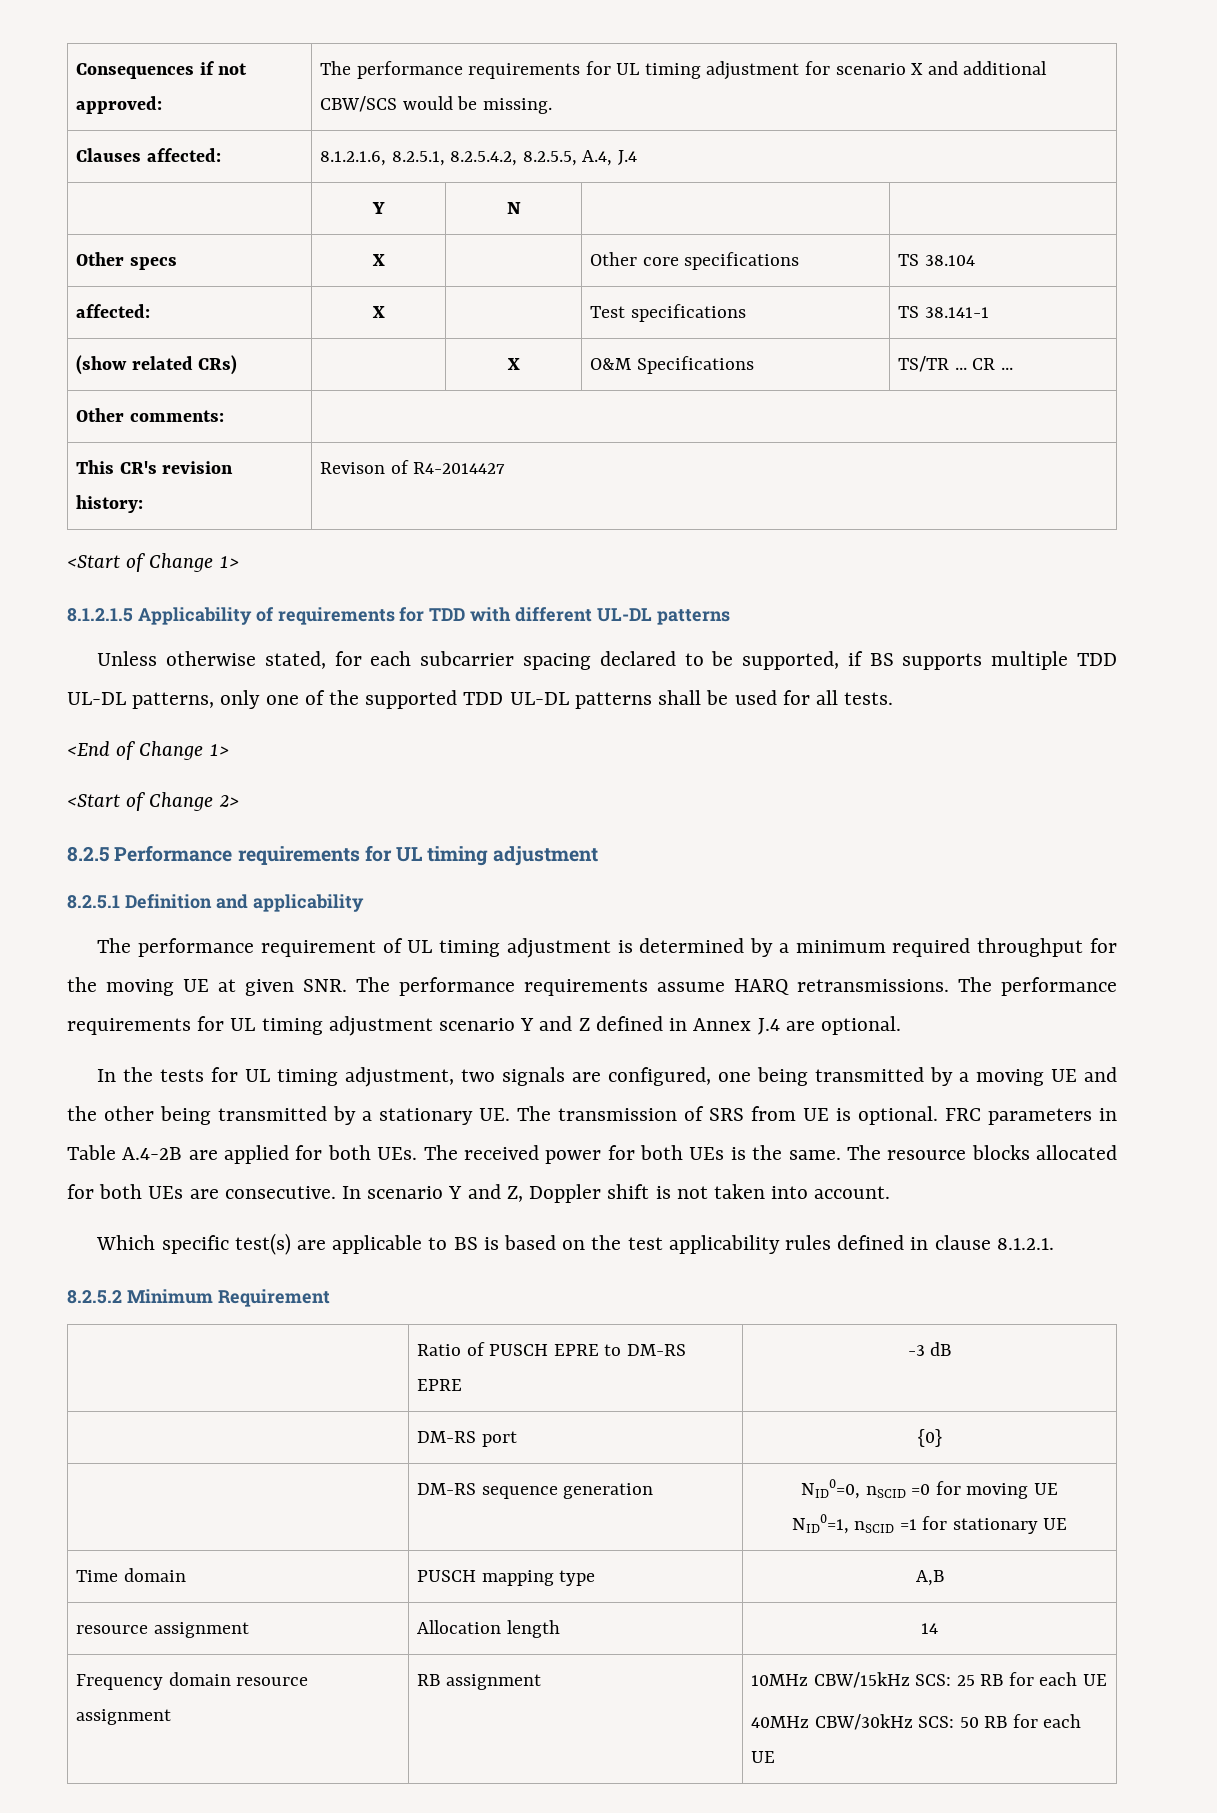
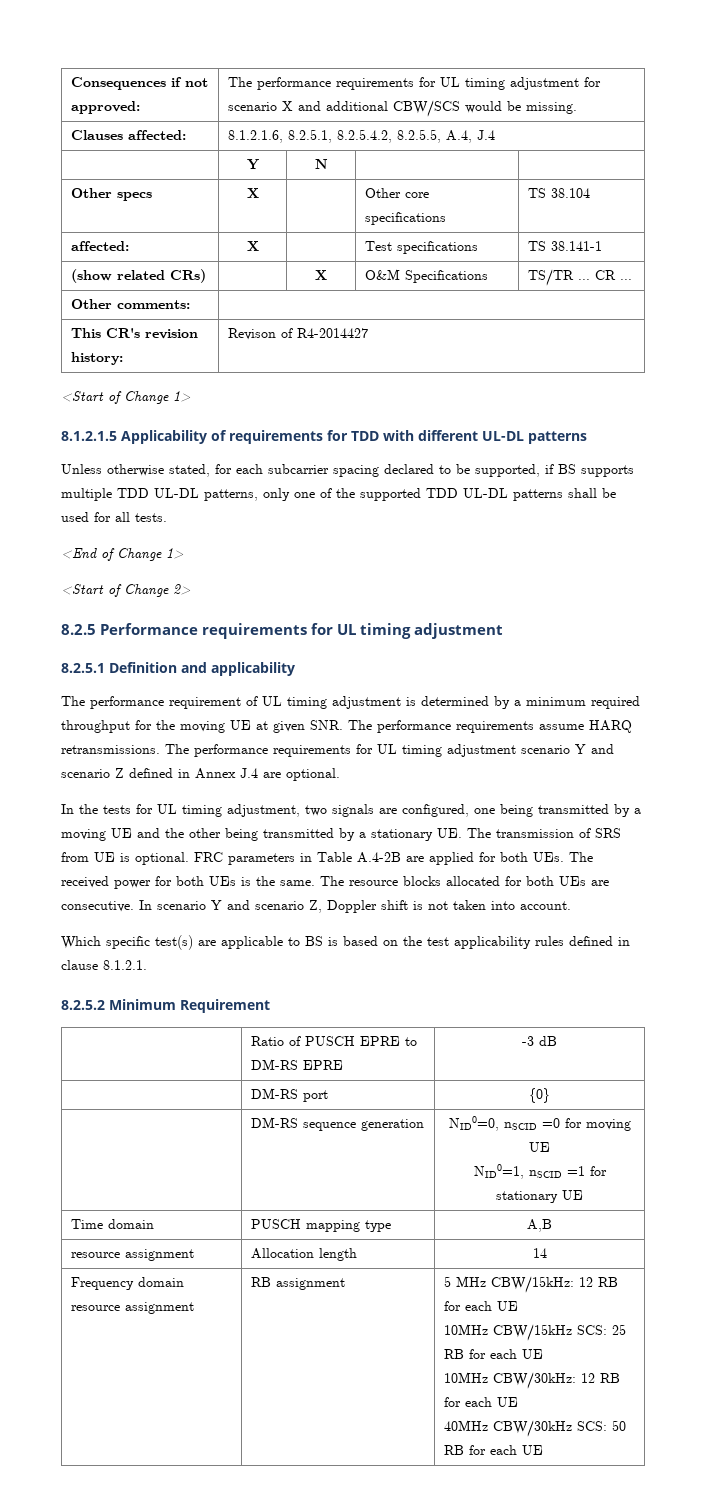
- The performance requirements for UL timing adjustment scenario Y and Z defined in Annex J.4 are optional.
+ The performance requirements for UL timing adjustment scenario Y and scenario Z defined in Annex J.4 are optional.
- In scenario Y and Z, Doppler shift is not taken into account.
+ In scenario Y and scenario Z, Doppler shift is not taken into account.
- Frequency domain resource assignment | RB assignment | 10MHz CBW/15kHz SCS: 25 RB for each UE
+ Frequency domain resource assignment | RB assignment | 5 MHz CBW/15kHz: 12 RB for each UE
+ 10MHz CBW/15kHz SCS: 25 RB for each UE
+ 10MHz CBW/30kHz: 12 RB for each UE

